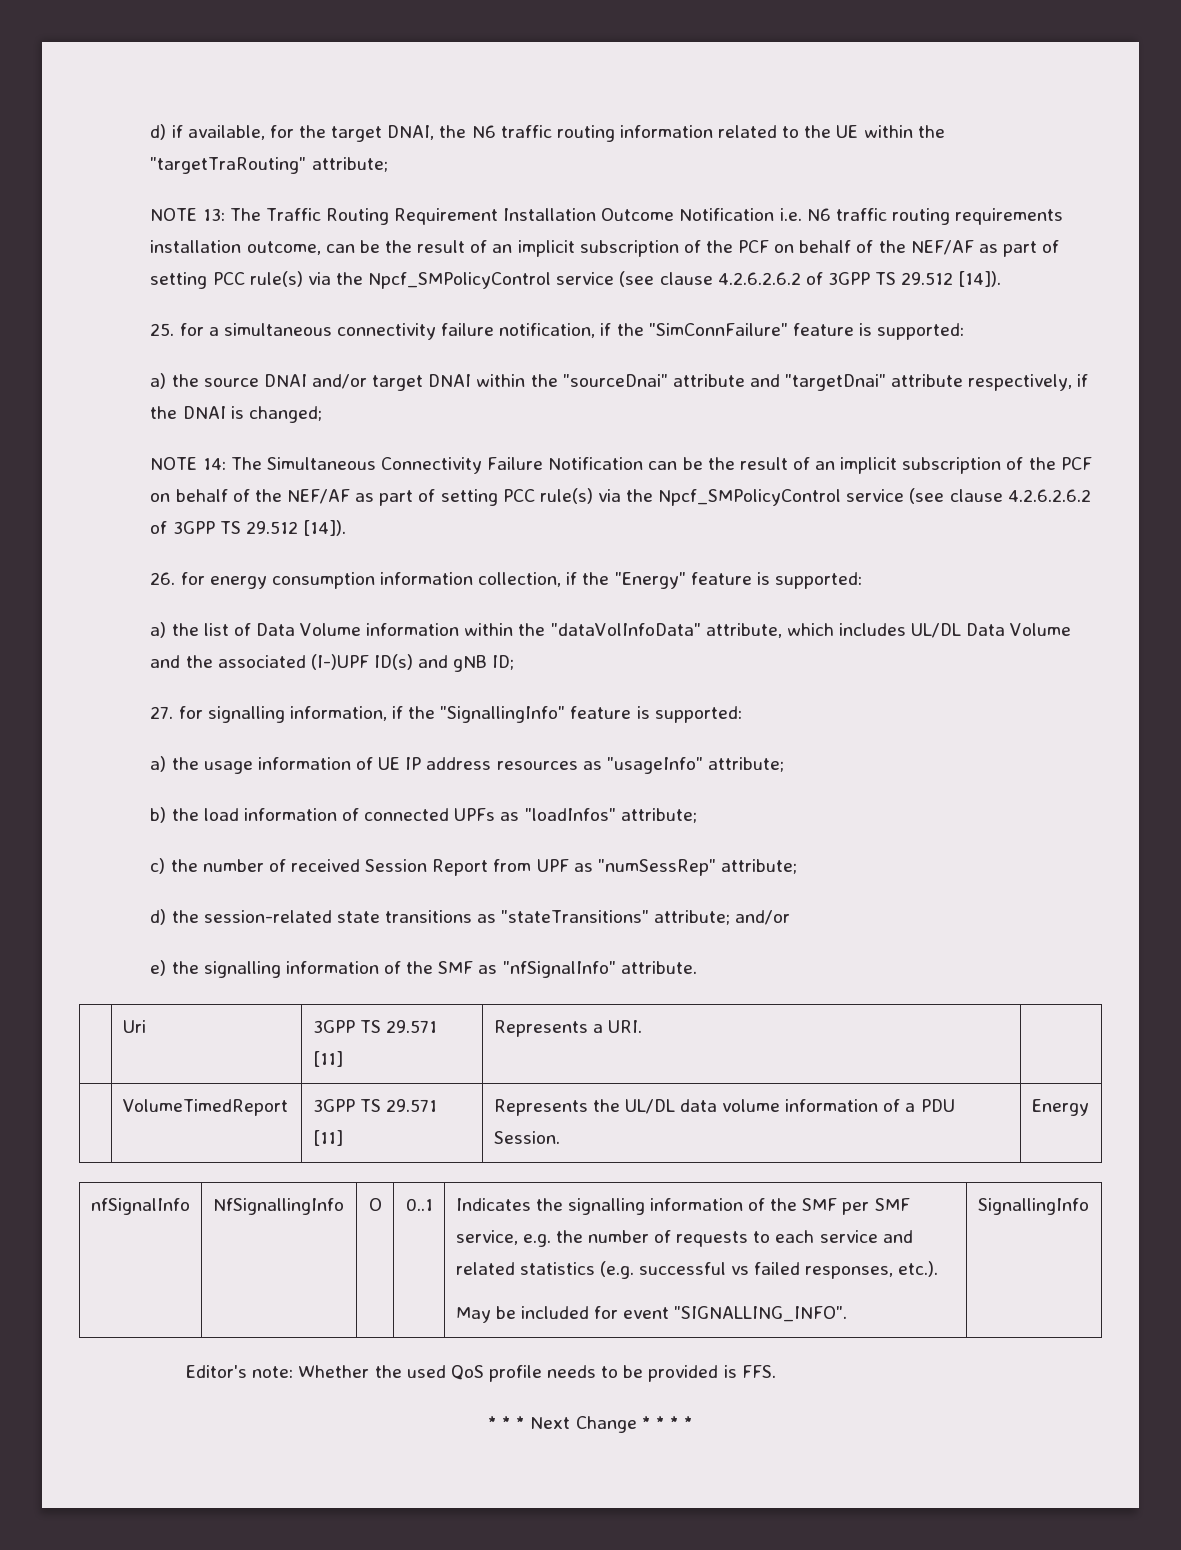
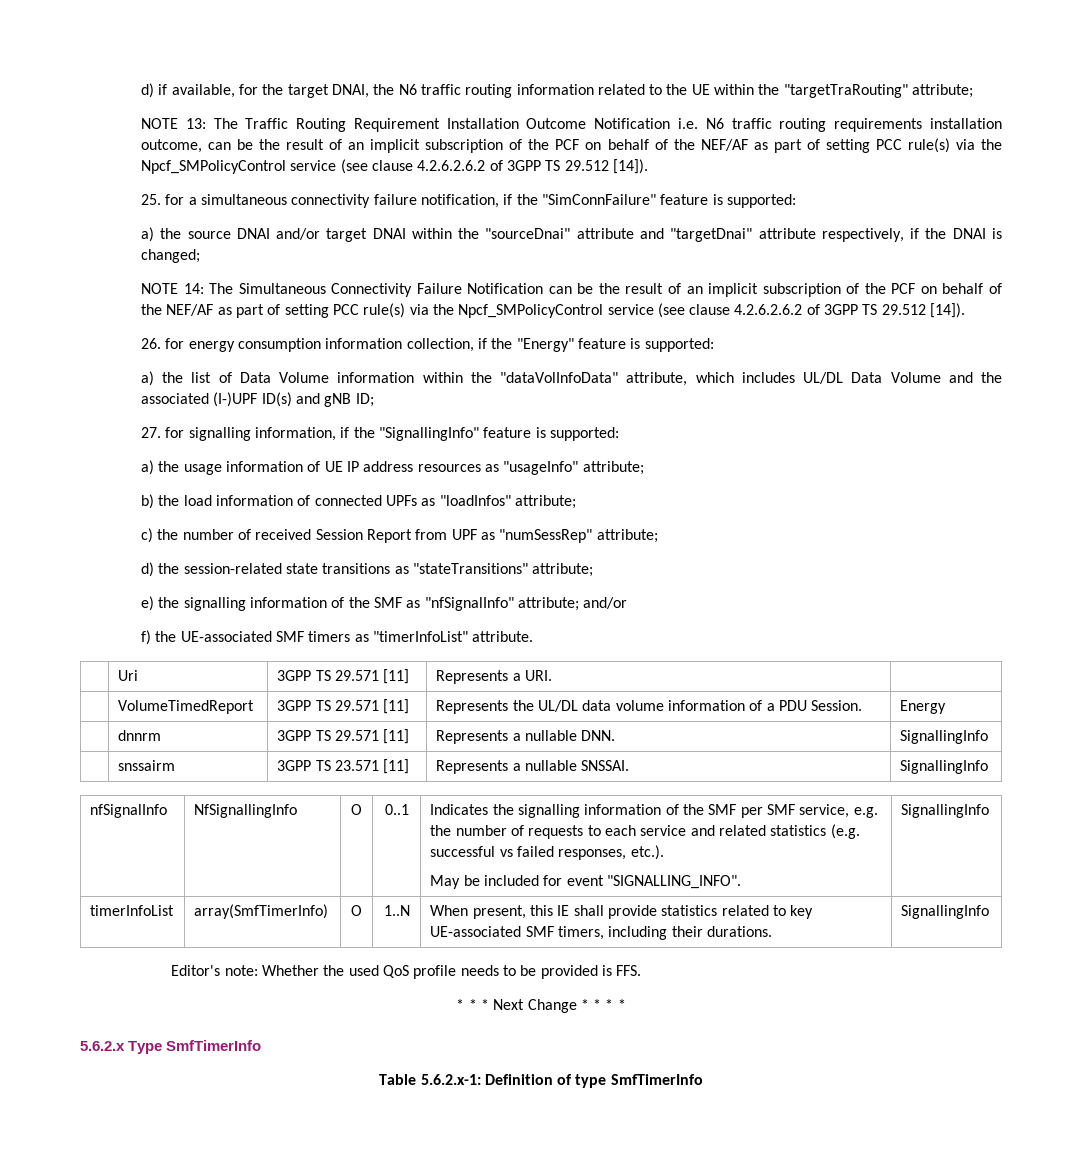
- d) the session-related state transitions as "stateTransitions" attribute; and/or
+ d) the session-related state transitions as "stateTransitions" attribute;
- e) the signalling information of the SMF as "nfSignalInfo" attribute.
+ e) the signalling information of the SMF as "nfSignalInfo" attribute; and/or
+ f) the UE-associated SMF timers as "timerInfoList" attribute.
+ | dnnrm | 3GPP TS 29.571 [11] | Represents a nullable DNN. | SignallingInfo
+ | snssairm | 3GPP TS 23.571 [11] | Represents a nullable SNSSAI. | SignallingInfo
+ timerInfoList | array(SmfTimerInfo) | O | 1..N | When present, this IE shall provide statistics related to key UE-associated SMF timers, including their durations. | SignallingInfo
+ 5.6.2.x Type SmfTimerInfo
+ Table 5.6.2.x-1: Definition of type SmfTimerInfo

